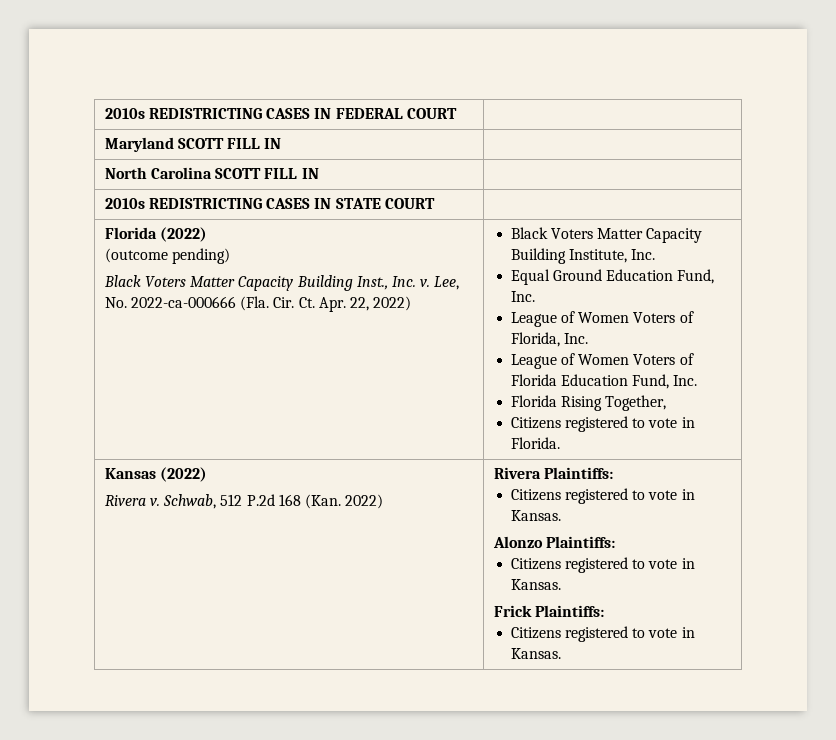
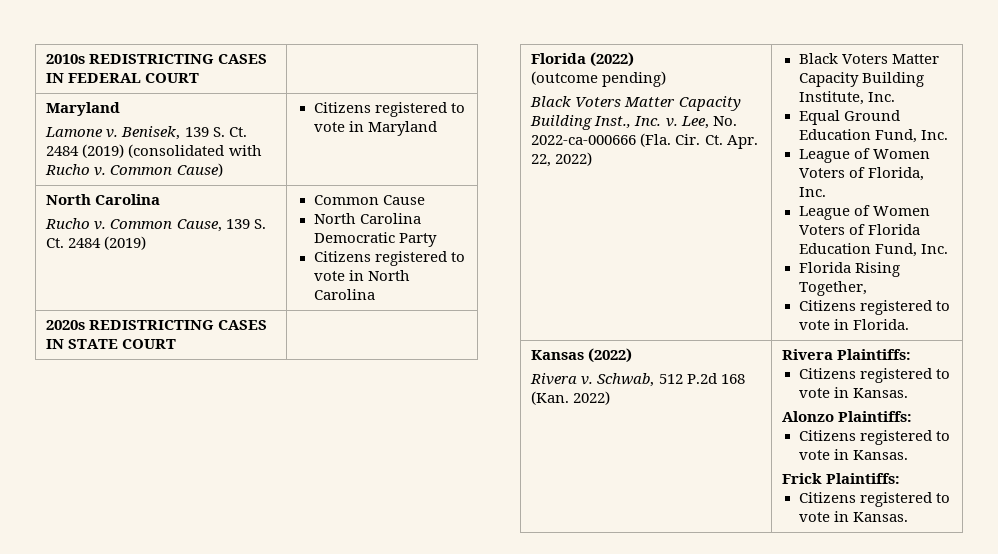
  2010s REDISTRICTING CASES IN FEDERAL COURT |
- Maryland SCOTT FILL IN |
- North Carolina SCOTT FILL IN |
- 2010s REDISTRICTING CASES IN STATE COURT |
+ Maryland
+ Lamone v. Benisek, 139 S. Ct. 2484 (2019) (consolidated with Rucho v. Common Cause) | Citizens registered to vote in Maryland
+ North Carolina
+ Rucho v. Common Cause, 139 S. Ct. 2484 (2019) | Common Cause
+ North Carolina Democratic Party
+ Citizens registered to vote in North Carolina
+ 2020s REDISTRICTING CASES IN STATE COURT |

